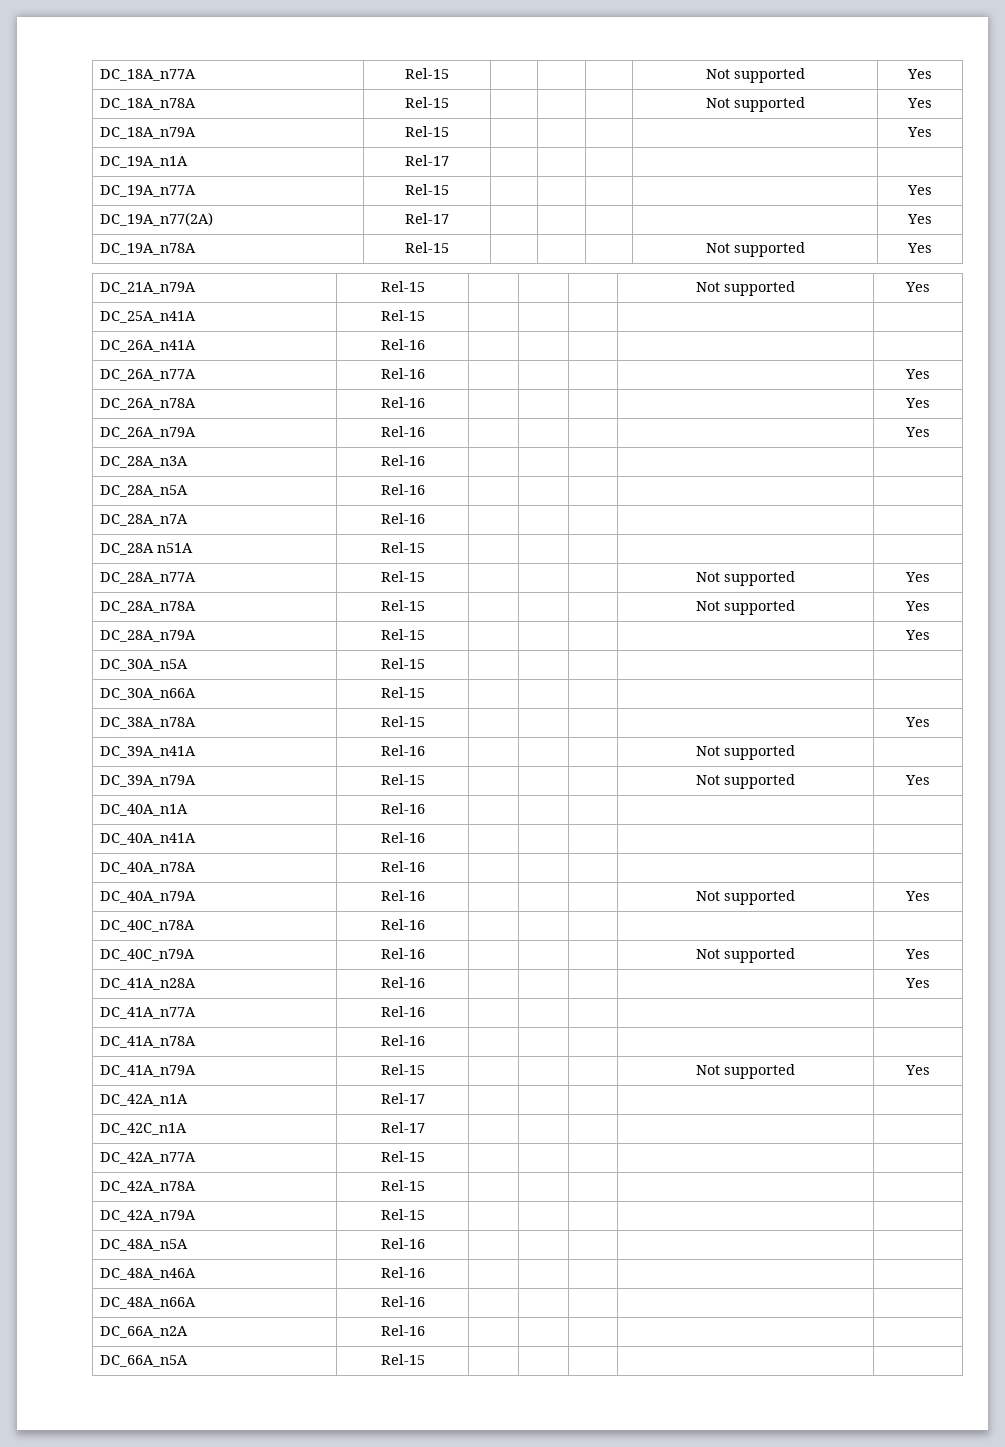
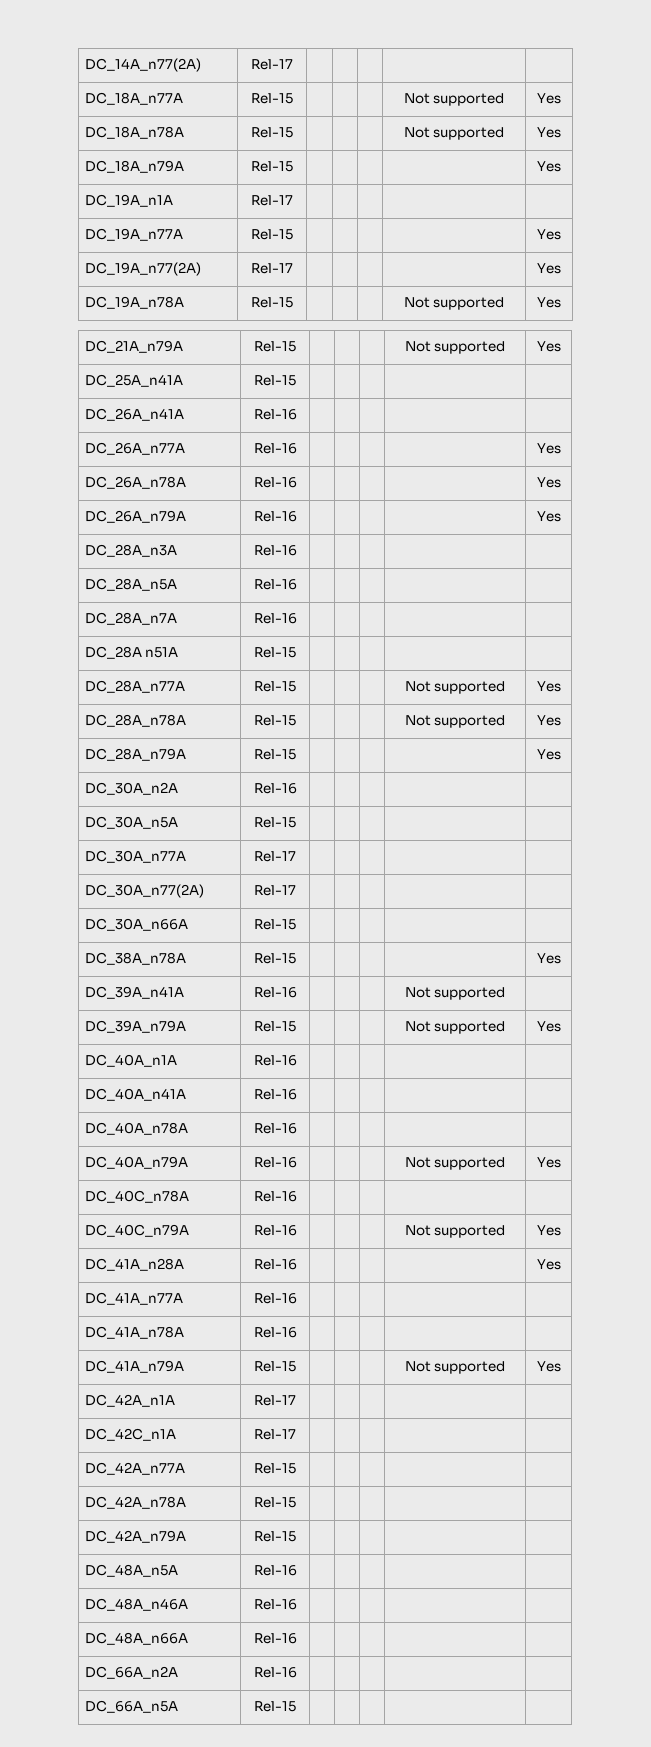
+ DC_14A_n77(2A) | Rel-17 | | | | |
+ DC_30A_n2A | Rel-16 | | | | |
+ DC_30A_n77A | Rel-17 | | | | |
+ DC_30A_n77(2A) | Rel-17 | | | | |

